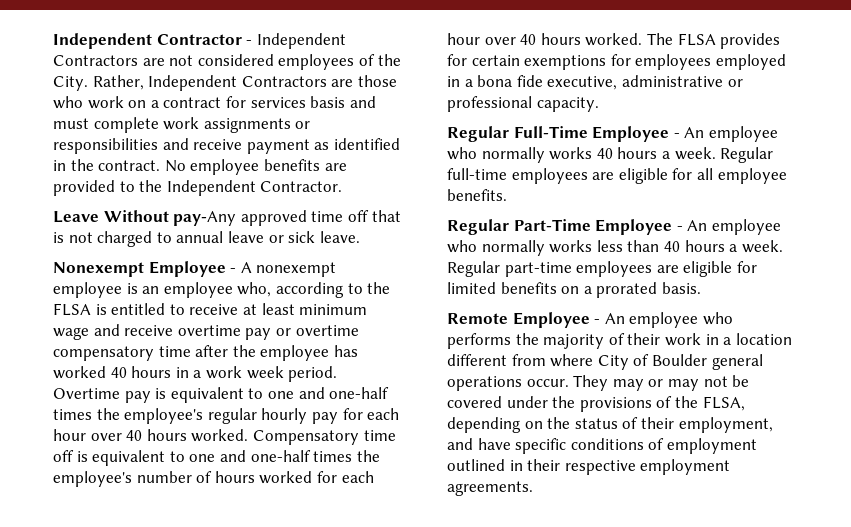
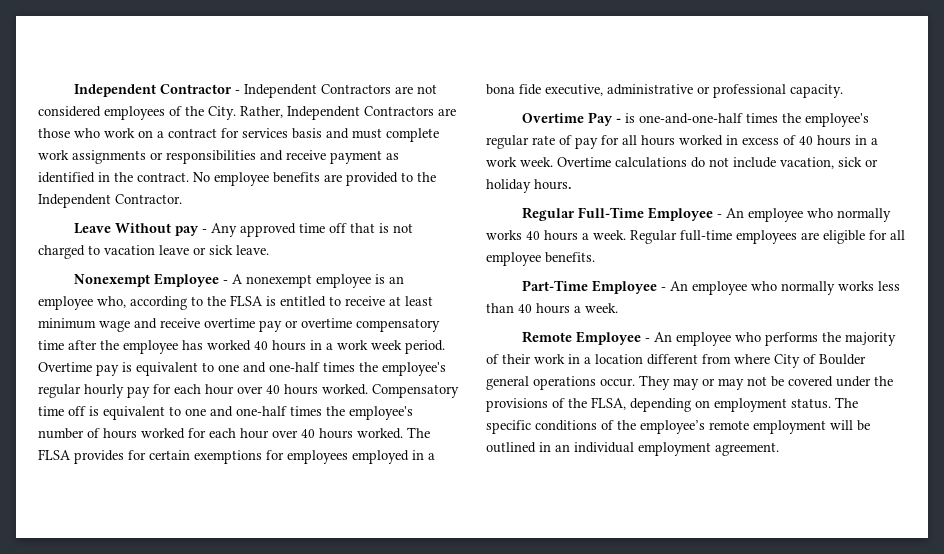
- Leave Without pay-Any approved time off that is not charged to annual leave or sick leave.
+ Leave Without pay - Any approved time off that is not charged to vacation leave or sick leave.
+ Overtime Pay - is one-and-one-half times the employee's regular rate of pay for all hours worked in excess of 40 hours in a work week. Overtime calculations do not include vacation, sick or holiday hours.
- Regular Part-Time Employee - An employee who normally works less than 40 hours a week. Regular part-time employees are eligible for limited benefits on a prorated basis.
+ Part-Time Employee - An employee who normally works less than 40 hours a week.
- They may or may not be covered under the provisions of the FLSA, depending on the status of their employment, and have specific conditions of employment outlined in their respective employment agreements.
+ They may or may not be covered under the provisions of the FLSA, depending on employment status. The specific conditions of the employee’s remote employment will be outlined in an individual employment agreement.

